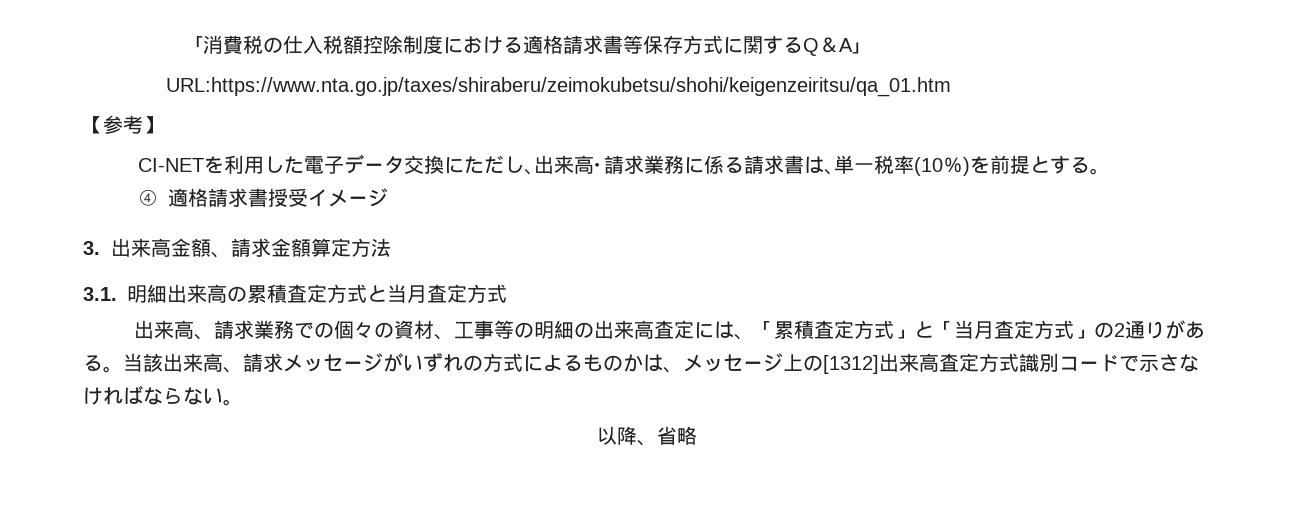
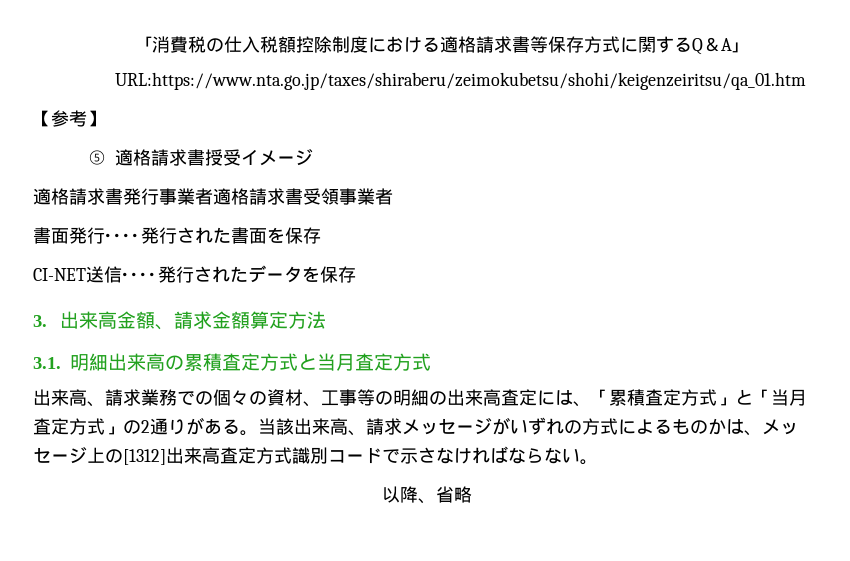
- CI-NETを利用した電子データ交換にただし､出来高･請求業務に係る請求書は､単一税率(10％)を前提とする。
- ④適格請求書授受イメージ
+ ⑤適格請求書授受イメージ
+ 適格請求書発行事業者適格請求書受領事業者
+ 書面発行････発行された書面を保存
+ CI-NET送信････発行されたデータを保存

